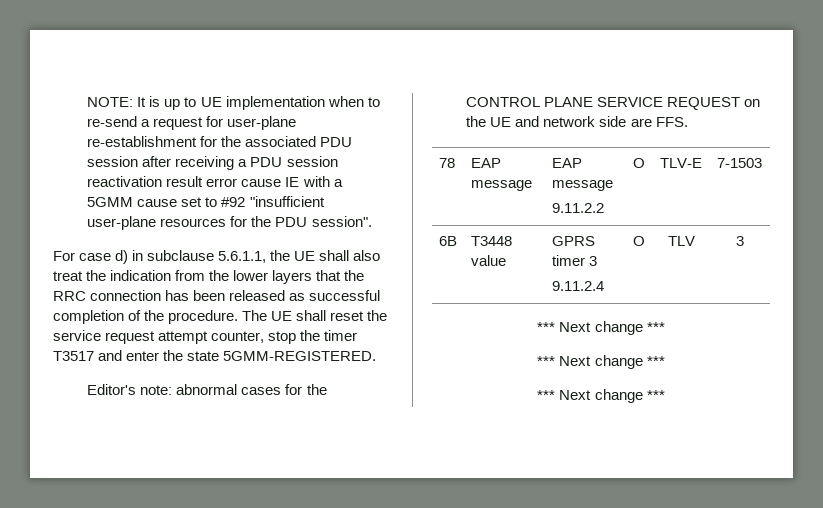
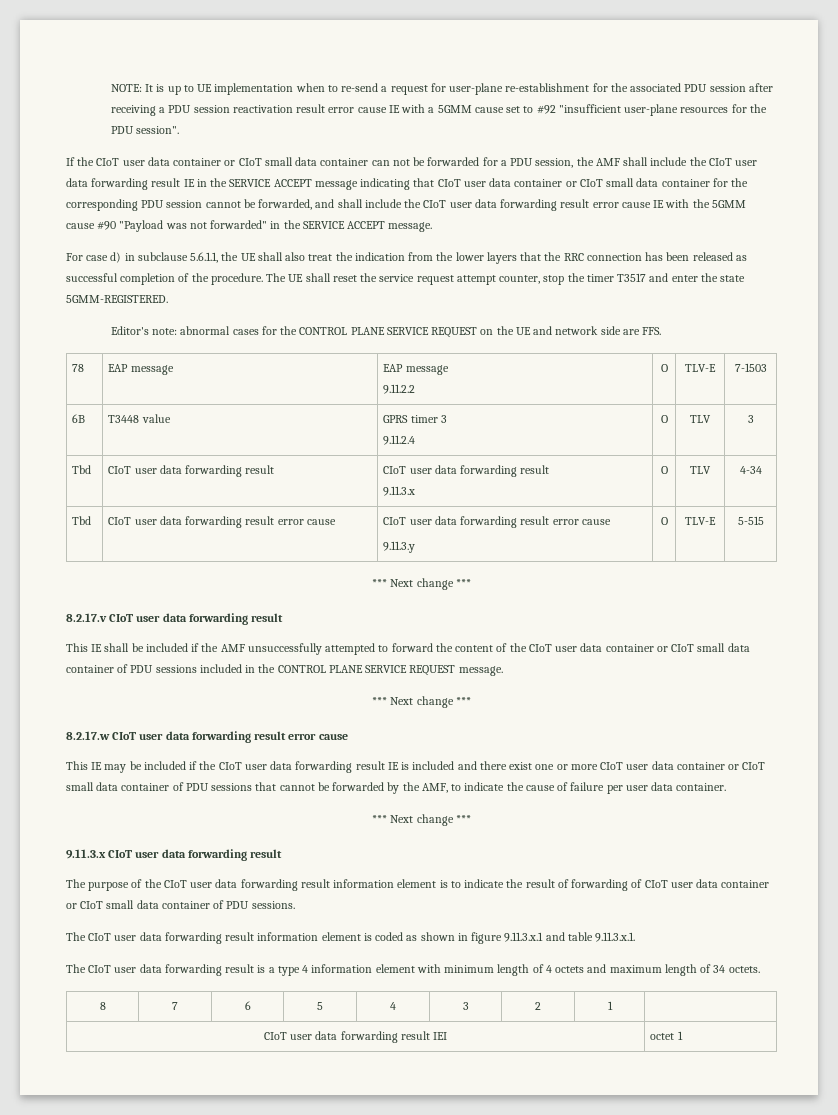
+ If the CIoT user data container or CIoT small data container can not be forwarded for a PDU session, the AMF shall include the CIoT user data forwarding result IE in the SERVICE ACCEPT message indicating that CIoT user data container or CIoT small data container for the corresponding PDU session cannot be forwarded, and shall include the CIoT user data forwarding result error cause IE with the 5GMM cause #90 "Payload was not forwarded" in the SERVICE ACCEPT message.
  6B | T3448 value | GPRS timer 3
  9.11.2.4 | O | TLV | 3
+ Tbd | CIoT user data forwarding result | CIoT user data forwarding result
+ 9.11.3.x | O | TLV | 4-34
+ Tbd | CIoT user data forwarding result error cause | CIoT user data forwarding result error cause
+ 9.11.3.y | O | TLV-E | 5-515
  *** Next change ***
+ 8.2.17.v CIoT user data forwarding result
+ This IE shall be included if the AMF unsuccessfully attempted to forward the content of the CIoT user data container or CIoT small data container of PDU sessions included in the CONTROL PLANE SERVICE REQUEST message.
  *** Next change ***
+ 8.2.17.w CIoT user data forwarding result error cause
+ This IE may be included if the CIoT user data forwarding result IE is included and there exist one or more CIoT user data container or CIoT small data container of PDU sessions that cannot be forwarded by the AMF, to indicate the cause of failure per user data container.
  *** Next change ***
+ 9.11.3.x CIoT user data forwarding result
+ The purpose of the CIoT user data forwarding result information element is to indicate the result of forwarding of CIoT user data container or CIoT small data container of PDU sessions.
+ The CIoT user data forwarding result information element is coded as shown in figure 9.11.3.x.1 and table 9.11.3.x.1.
+ The CIoT user data forwarding result is a type 4 information element with minimum length of 4 octets and maximum length of 34 octets.
+ 8 | 7 | 6 | 5 | 4 | 3 | 2 | 1 |
+ CIoT user data forwarding result IEI | octet 1

